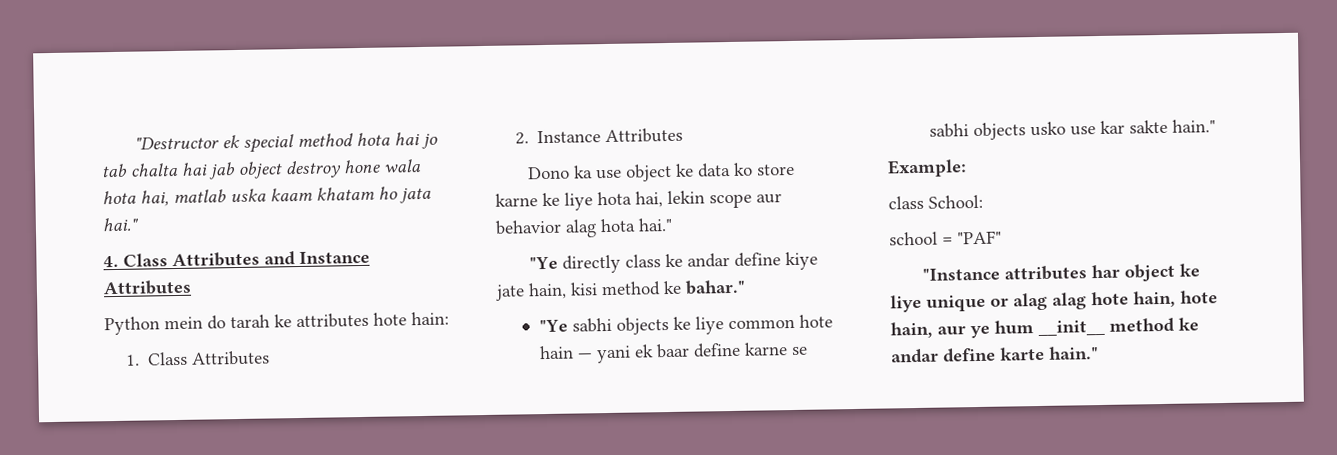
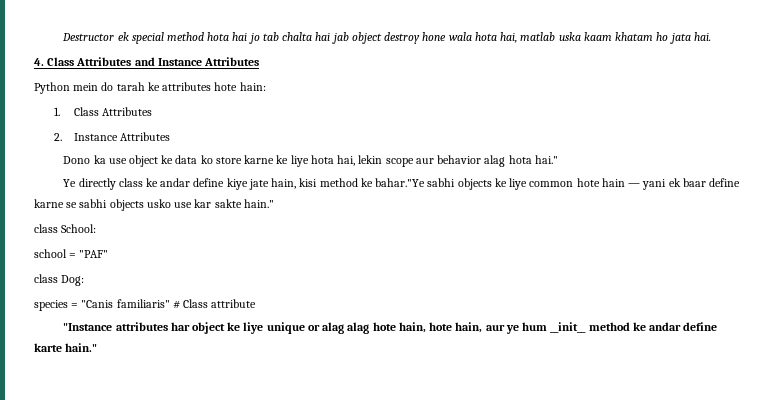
- "Destructor ek special method hota hai jo tab chalta hai jab object destroy hone wala hota hai, matlab uska kaam khatam ho jata hai."
+ Destructor ek special method hota hai jo tab chalta hai jab object destroy hone wala hota hai, matlab uska kaam khatam ho jata hai.
- "Ye directly class ke andar define kiye jate hain, kisi method ke bahar."
- "Ye sabhi objects ke liye common hote hain — yani ek baar define karne se sabhi objects usko use kar sakte hain."
+ Ye directly class ke andar define kiye jate hain, kisi method ke bahar."Ye sabhi objects ke liye common hote hain — yani ek baar define karne se sabhi objects usko use kar sakte hain."
- Example:
+ class Dog:
+ species = "Canis familiaris" # Class attribute

